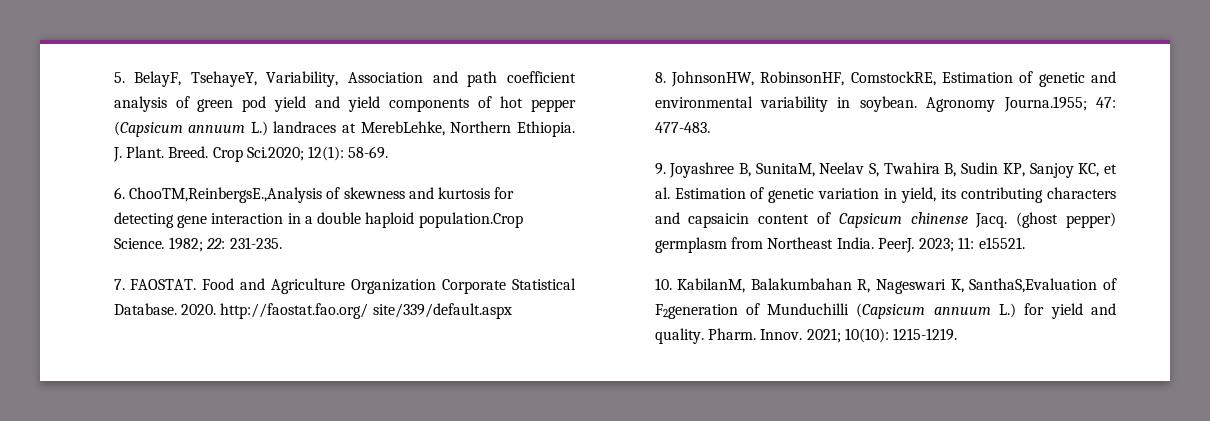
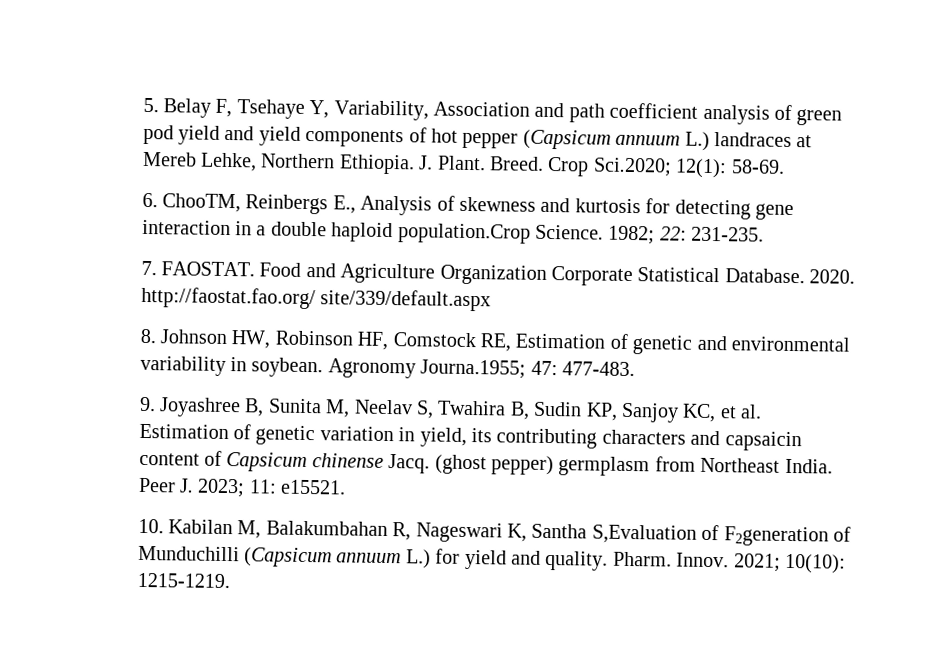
- 5. BelayF, TsehayeY, Variability, Association and path coefficient analysis of green pod yield and yield components of hot pepper (Capsicum annuum L.) landraces at MerebLehke, Northern Ethiopia.
+ 5. Belay F, Tsehaye Y, Variability, Association and path coefficient analysis of green pod yield and yield components of hot pepper (Capsicum annuum L.) landraces at Mereb Lehke, Northern Ethiopia.
- 6. ChooTM,ReinbergsE.,Analysis of skewness and kurtosis for detecting gene interaction in a double haploid population.Crop Science.
+ 6. ChooTM, Reinbergs E., Analysis of skewness and kurtosis for detecting gene interaction in a double haploid population.Crop Science.
- 8. JohnsonHW, RobinsonHF, ComstockRE, Estimation of genetic and environmental variability in soybean.
+ 8. Johnson HW, Robinson HF, Comstock RE, Estimation of genetic and environmental variability in soybean.
- 9. Joyashree B, SunitaM, Neelav S, Twahira B, Sudin KP, Sanjoy KC, et al. Estimation of genetic variation in yield, its contributing characters and capsaicin content of Capsicum chinense Jacq.
+ 9. Joyashree B, Sunita M, Neelav S, Twahira B, Sudin KP, Sanjoy KC, et al. Estimation of genetic variation in yield, its contributing characters and capsaicin content of Capsicum chinense Jacq.
- PeerJ. 2023; 11: e15521.
+ Peer J. 2023; 11: e15521.
- 10. KabilanM, Balakumbahan R, Nageswari K, SanthaS,Evaluation of F2generation of Munduchilli (Capsicum annuum L.) for yield and quality.
+ 10. Kabilan M, Balakumbahan R, Nageswari K, Santha S,Evaluation of F2generation of Munduchilli (Capsicum annuum L.) for yield and quality.

